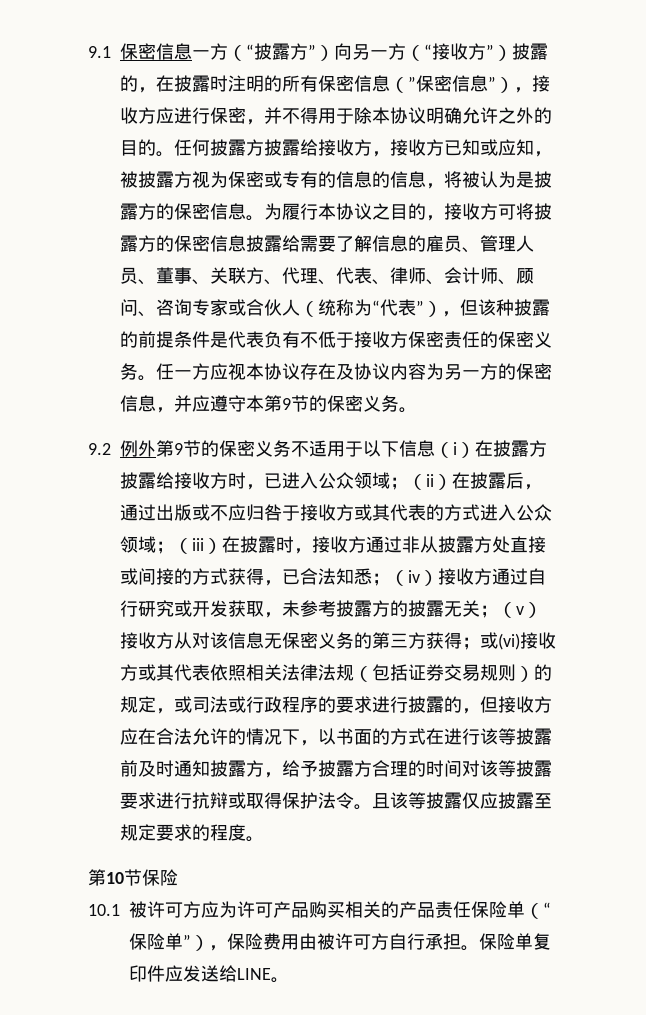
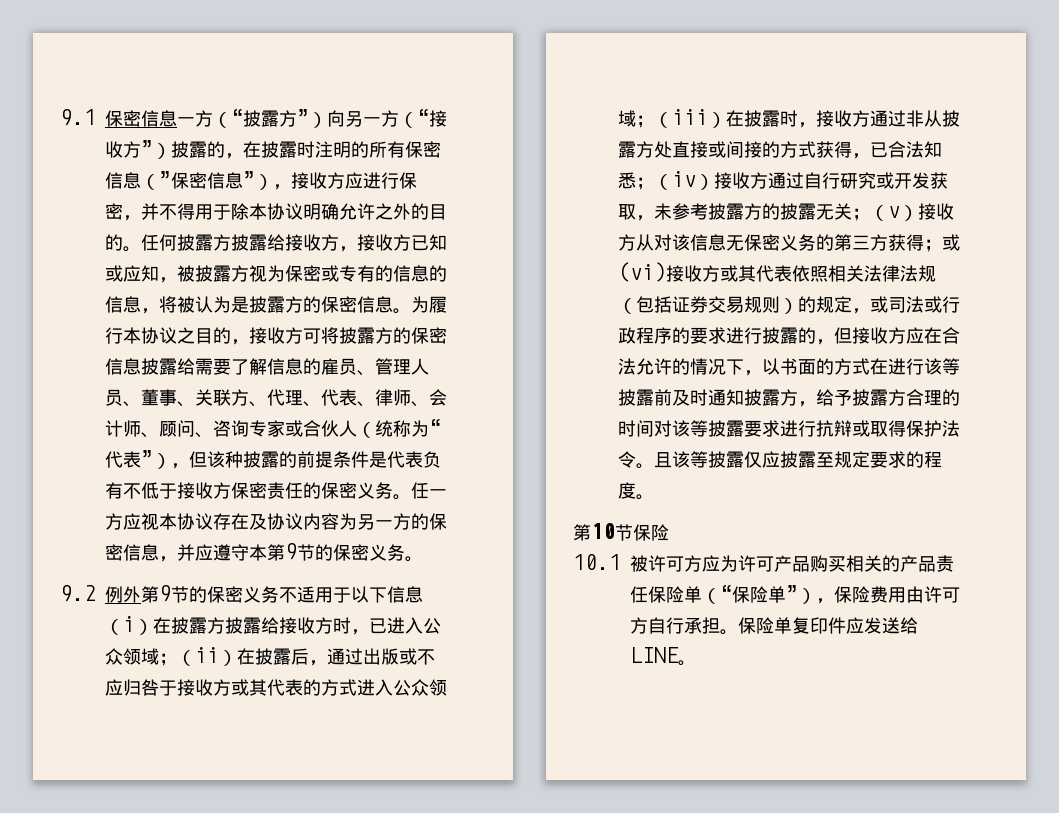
- 10.1被许可方应为许可产品购买相关的产品责任保险单（“保险单”），保险费用由被许可方自行承担。
+ 10.1被许可方应为许可产品购买相关的产品责任保险单（“保险单”），保险费用由许可方自行承担。

